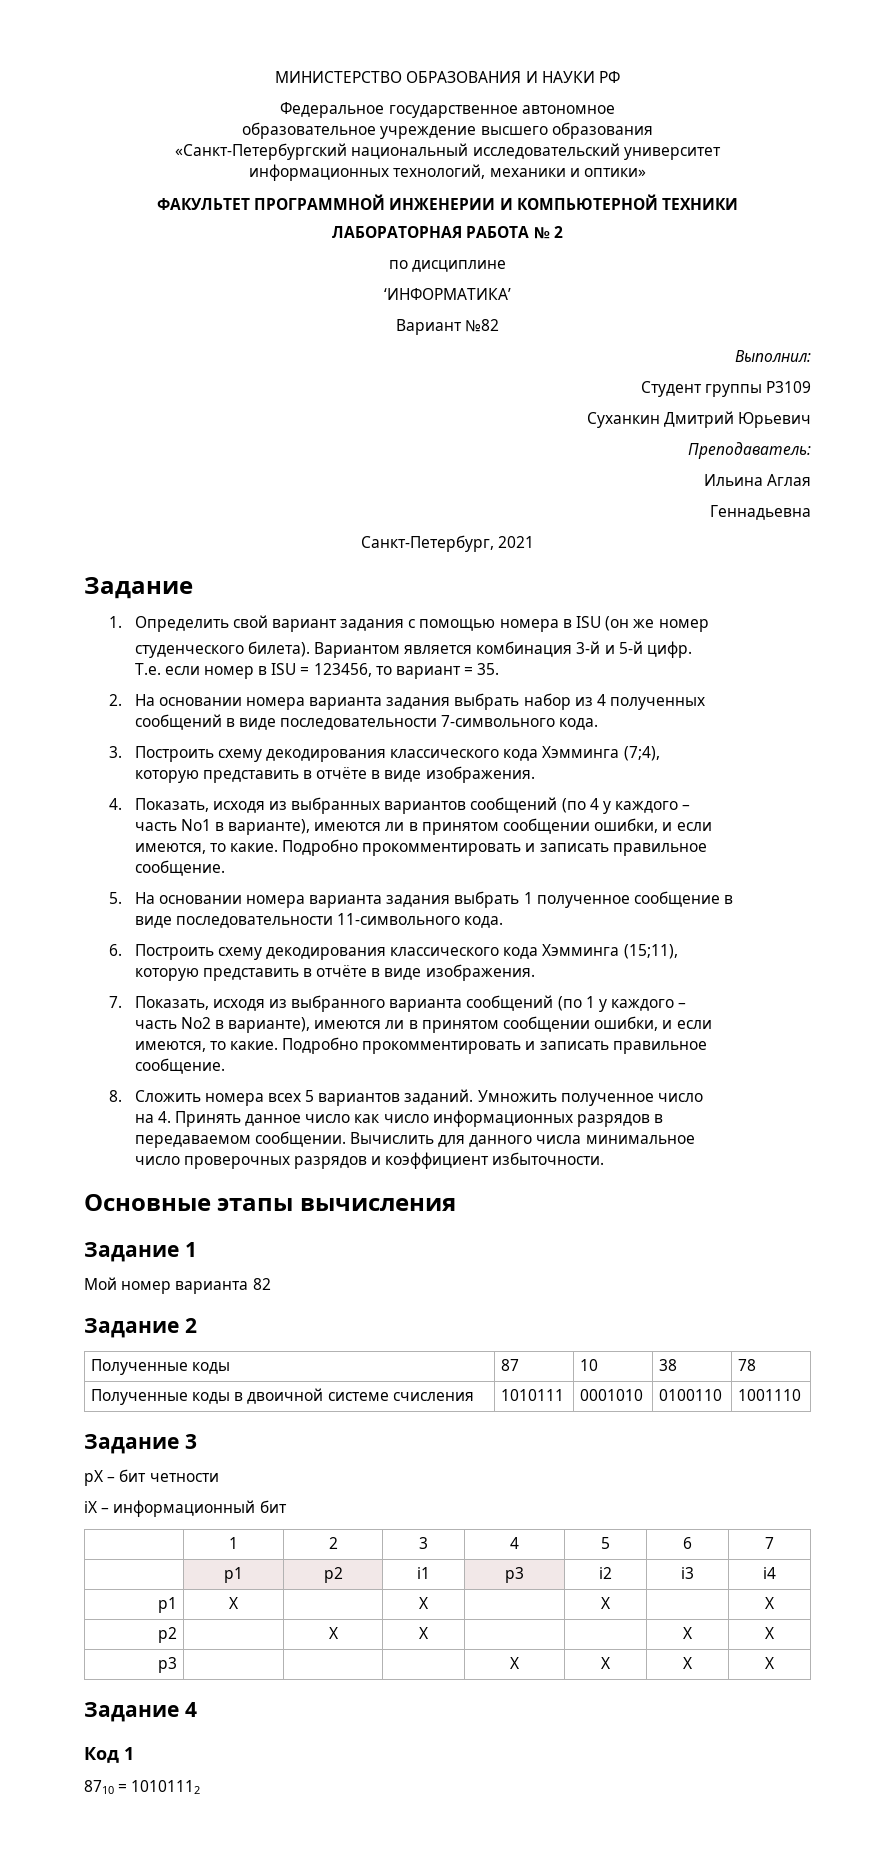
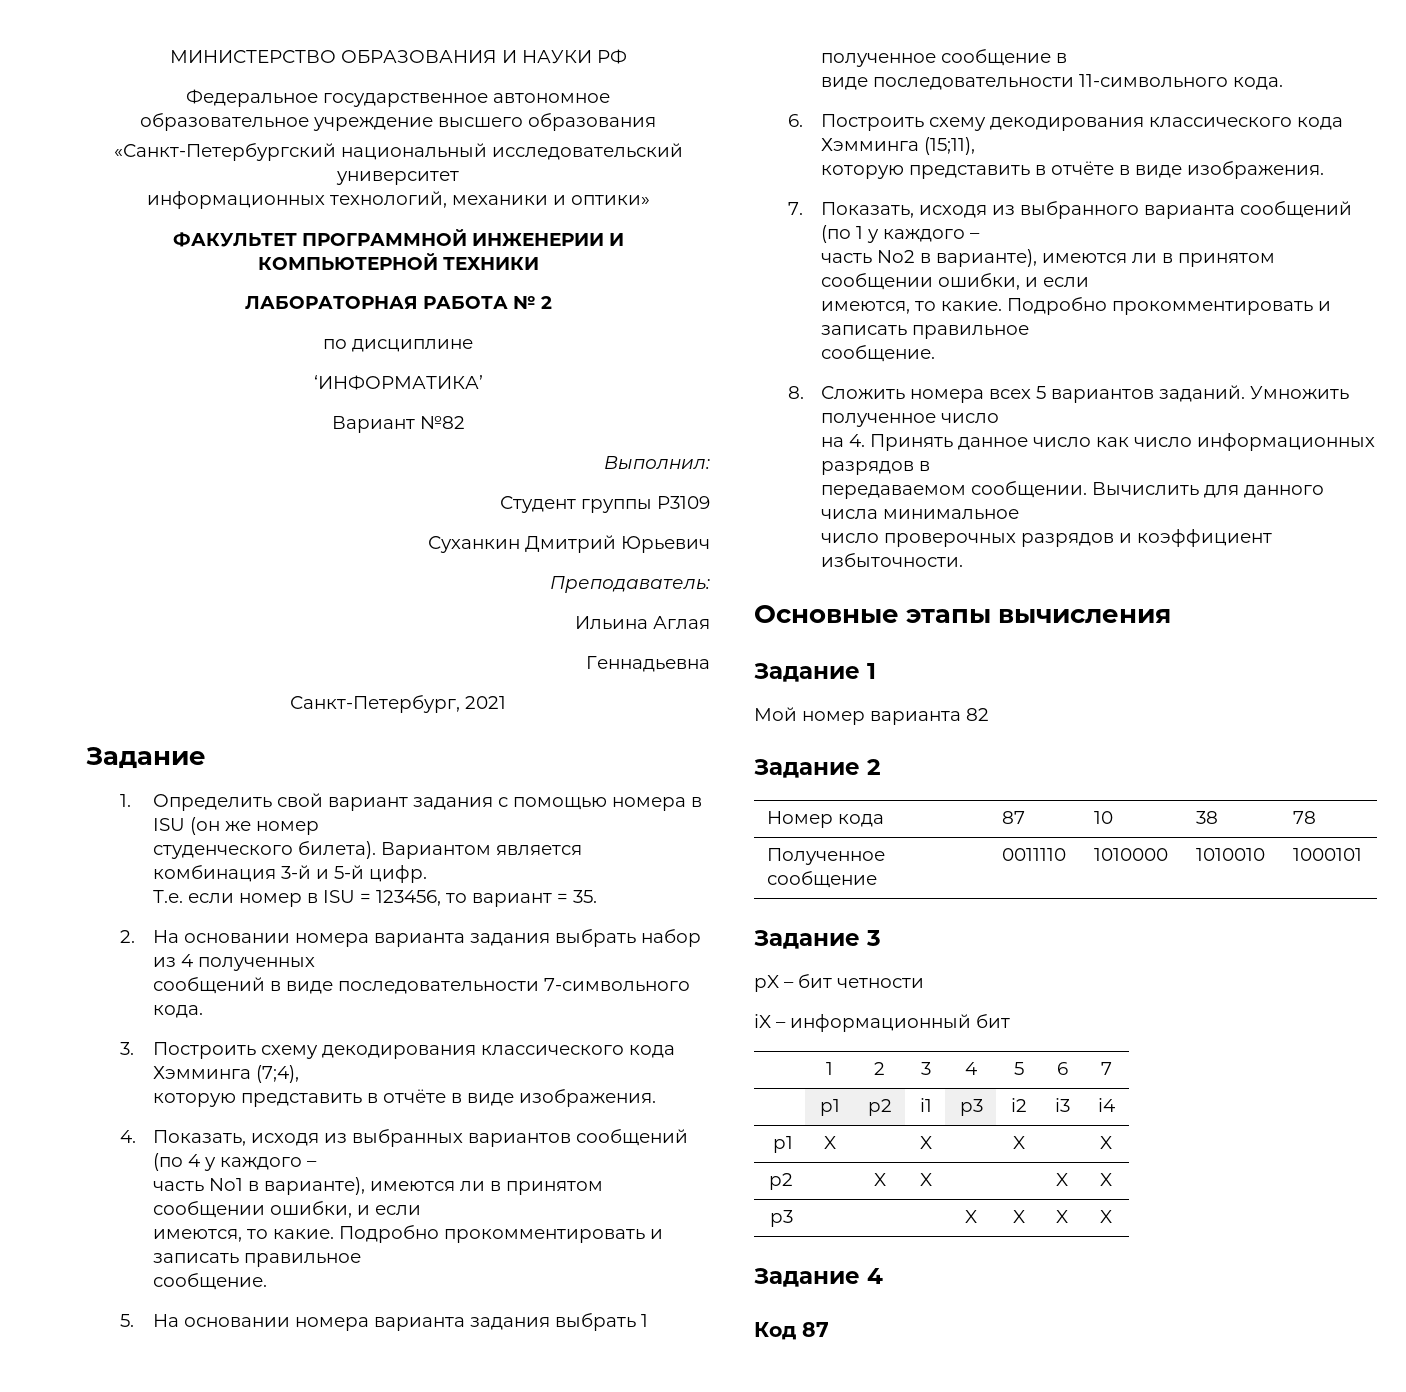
- Полученные коды | 87 | 10 | 38 | 78
+ Номер кода | 87 | 10 | 38 | 78
- Полученные коды в двоичной системе счисления | 1010111 | 0001010 | 0100110 | 1001110
+ Полученное сообщение | 0011110 | 1010000 | 1010010 | 1000101
- Код 1
- 8710 = 10101112
+ Код 87

